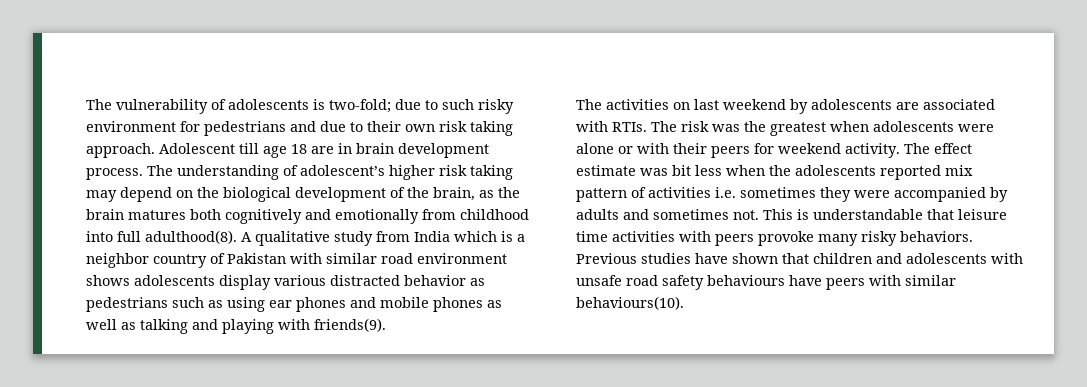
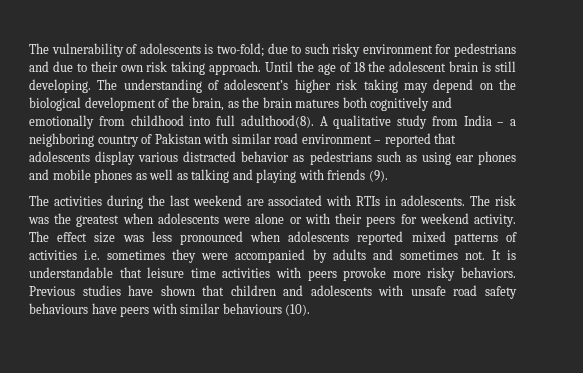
- Adolescent till age 18 are in brain development process.
+ Until the age of 18 the adolescent brain is still developing.
- A qualitative study from India which is a neighbor country of Pakistan with similar road environment shows adolescents display various distracted behavior as pedestrians such as using ear phones and mobile phones as well as talking and playing with friends(9).
+ A qualitative study from India – a neighboring country of Pakistan with similar road environment – reported that adolescents display various distracted behavior as pedestrians such as using ear phones and mobile phones as well as talking and playing with friends (9).
- The activities on last weekend by adolescents are associated with RTIs.
+ The activities during the last weekend are associated with RTIs in adolescents.
- The effect estimate was bit less when the adolescents reported mix pattern of activities i.e. sometimes they were accompanied by adults and sometimes not.
+ The effect size was less pronounced when adolescents reported mixed patterns of activities i.e. sometimes they were accompanied by adults and sometimes not.
- This is understandable that leisure time activities with peers provoke many risky behaviors.
+ It is understandable that leisure time activities with peers provoke more risky behaviors.
- Previous studies have shown that children and adolescents with unsafe road safety behaviours have peers with similar behaviours(10).
+ Previous studies have shown that children and adolescents with unsafe road safety behaviours have peers with similar behaviours (10).

